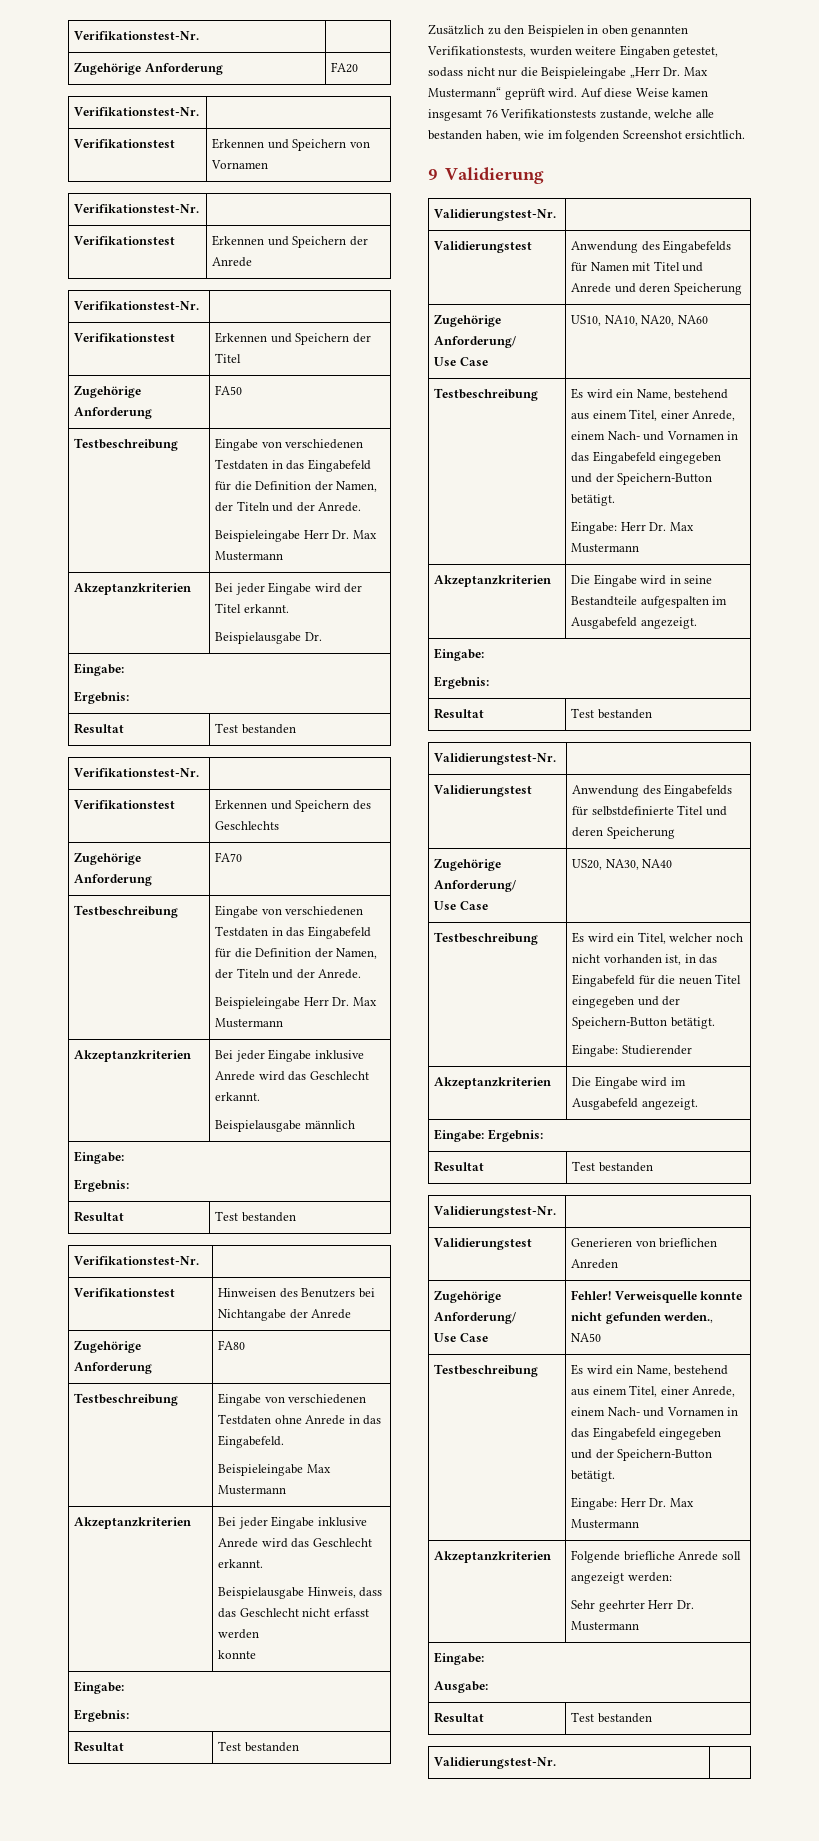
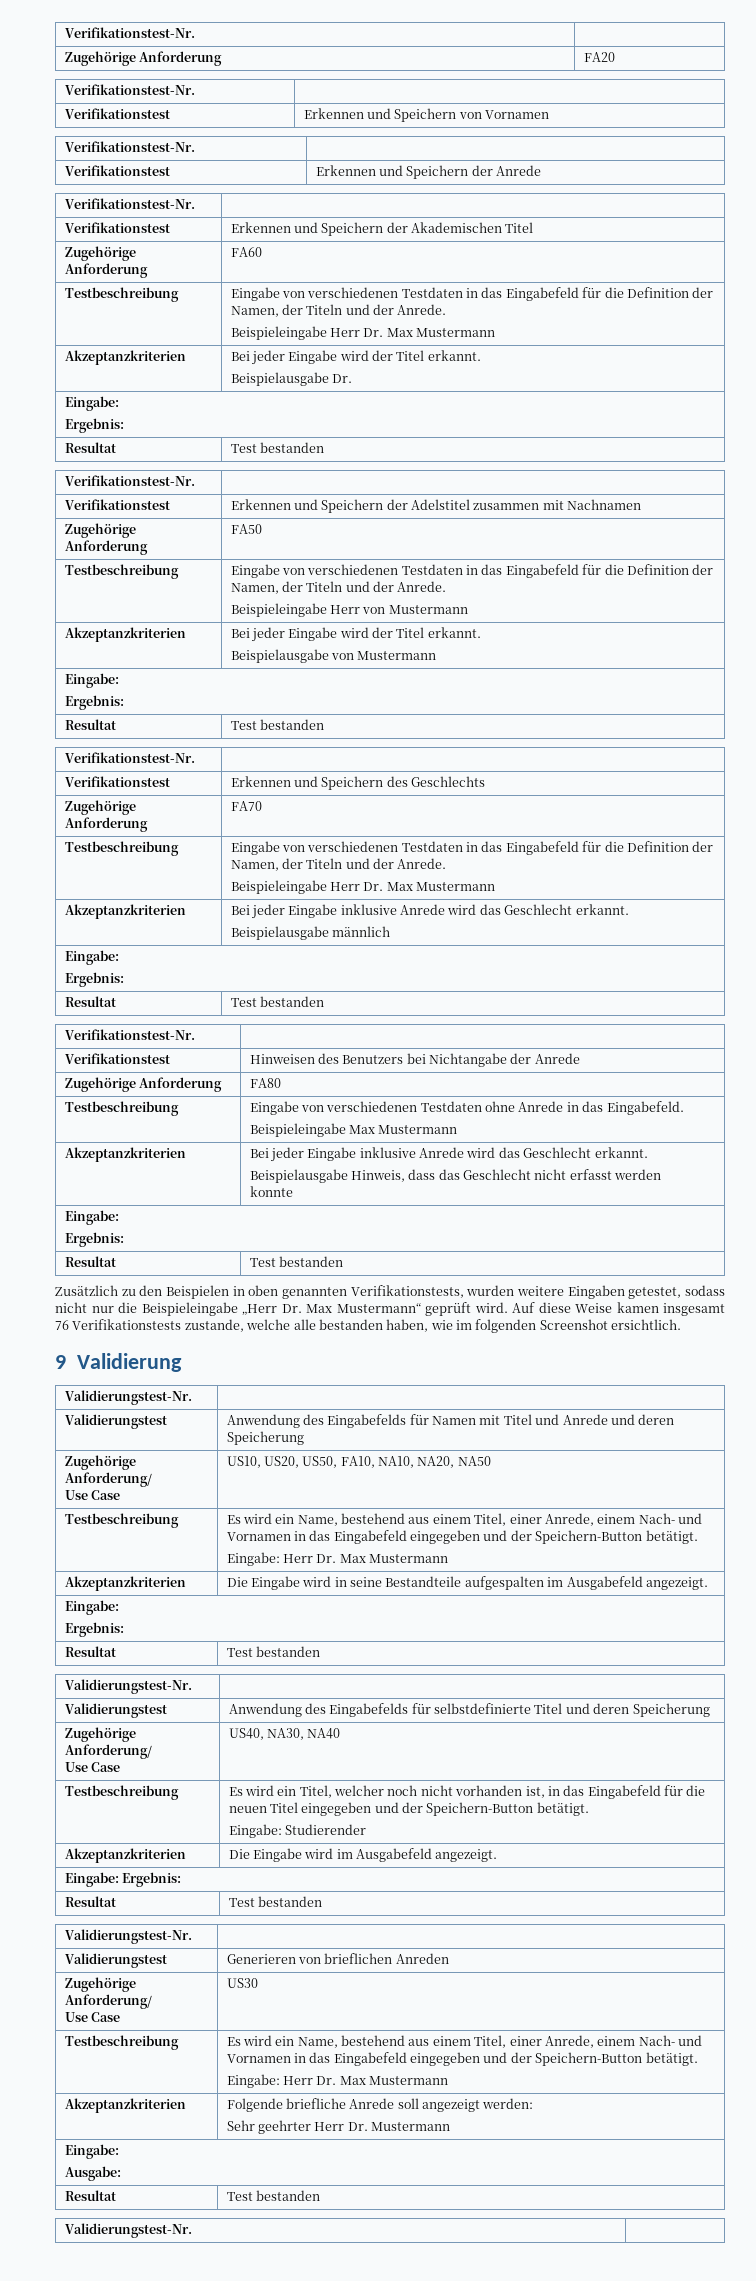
- Verifikationstest | Erkennen und Speichern der Titel
+ Verifikationstest | Erkennen und Speichern der Akademischen Titel
- Zugehörige Anforderung | FA50
+ Zugehörige Anforderung | FA60
+ Verifikationstest | Erkennen und Speichern der Adelstitel zusammen mit Nachnamen
+ Zugehörige Anforderung | FA50
+ Testbeschreibung | Eingabe von verschiedenen Testdaten in das Eingabefeld für die Definition der Namen, der Titeln und der Anrede.
+ Beispieleingabe Herr von Mustermann
+ Akzeptanzkriterien | Bei jeder Eingabe wird der Titel erkannt.
+ Beispielausgabe von Mustermann
+ Eingabe:
+ Ergebnis:
+ Resultat | Test bestanden
+ Verifikationstest-Nr. |
  Validierungstest | Anwendung des Eingabefelds für Namen mit Titel und Anrede und deren Speicherung
  Zugehörige Anforderung/
- Use Case | US10, NA10, NA20, NA60
+ Use Case | US10, US20, US50, FA10, NA10, NA20, NA50
  Validierungstest | Anwendung des Eingabefelds für selbstdefinierte Titel und deren Speicherung
  Zugehörige Anforderung/
- Use Case | US20, NA30, NA40
+ Use Case | US40, NA30, NA40
  Validierungstest | Generieren von brieflichen Anreden
  Zugehörige Anforderung/
- Use Case | Fehler! Verweisquelle konnte nicht gefunden werden., NA50
+ Use Case | US30

